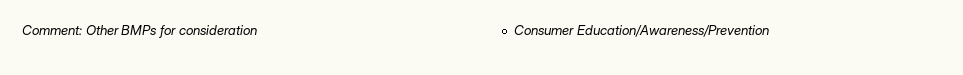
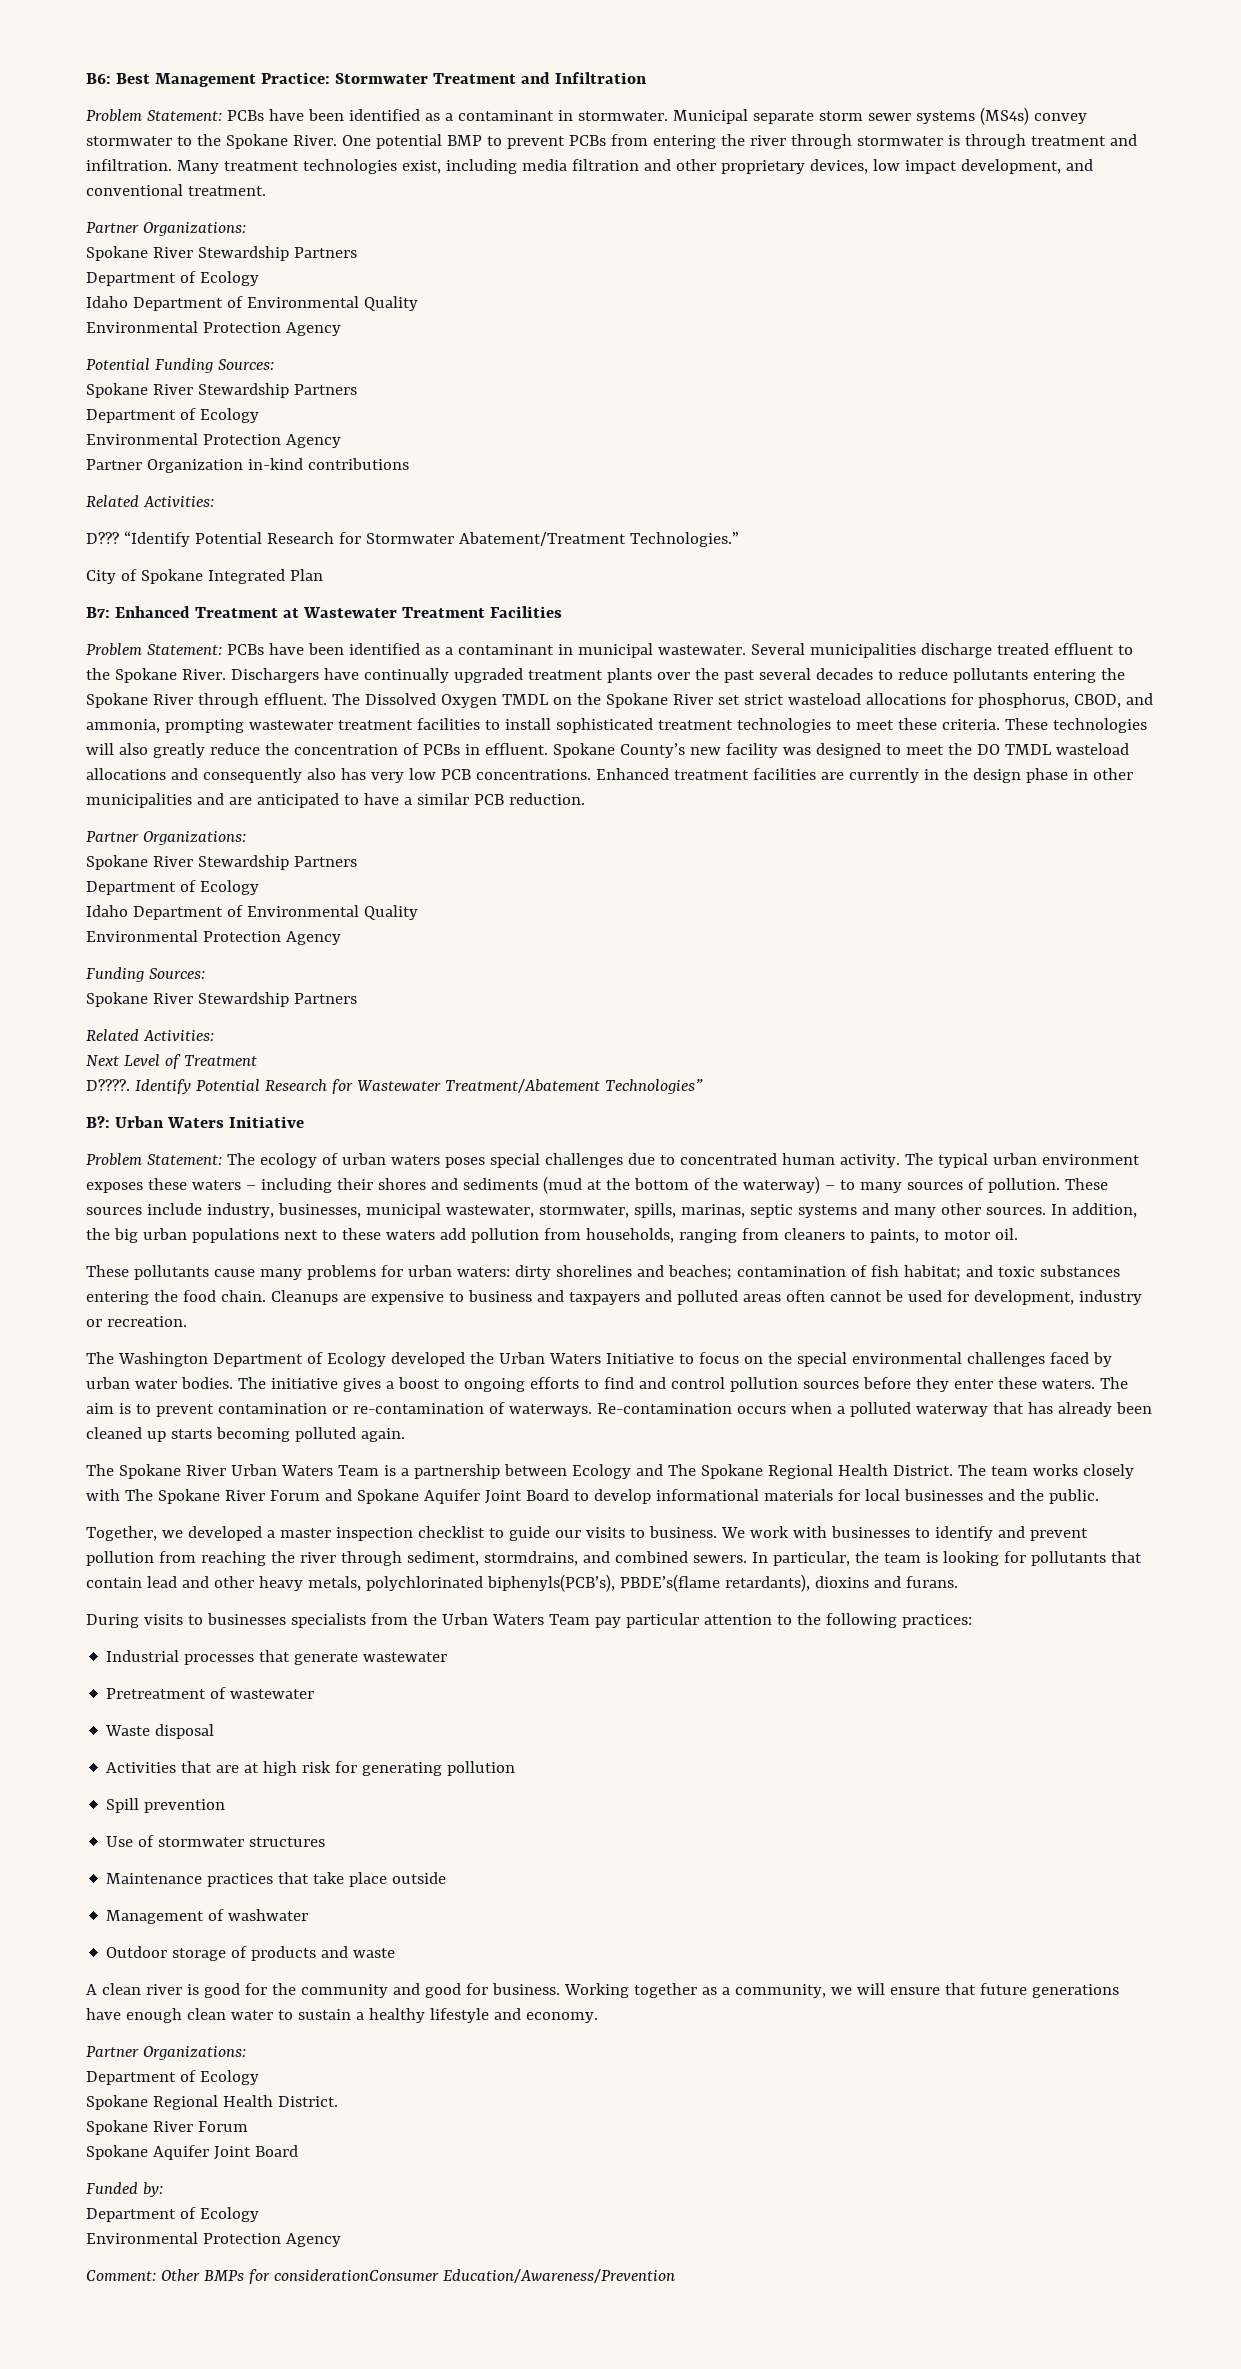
+ B6: Best Management Practice: Stormwater Treatment and Infiltration
+ Problem Statement: PCBs have been identified as a contaminant in stormwater. Municipal separate storm sewer systems (MS4s) convey stormwater to the Spokane River. One potential BMP to prevent PCBs from entering the river through stormwater is through treatment and infiltration. Many treatment technologies exist, including media filtration and other proprietary devices, low impact development, and conventional treatment.
+ Partner Organizations:
+ Spokane River Stewardship Partners
+ Department of Ecology
+ Idaho Department of Environmental Quality
+ Environmental Protection Agency
+ Potential Funding Sources:
+ Spokane River Stewardship Partners
+ Department of Ecology
+ Environmental Protection Agency
+ Partner Organization in-kind contributions
+ Related Activities:
+ D??? “Identify Potential Research for Stormwater Abatement/Treatment Technologies.”
+ City of Spokane Integrated Plan
+ B7: Enhanced Treatment at Wastewater Treatment Facilities
+ Problem Statement: PCBs have been identified as a contaminant in municipal wastewater. Several municipalities discharge treated effluent to the Spokane River. Dischargers have continually upgraded treatment plants over the past several decades to reduce pollutants entering the Spokane River through effluent. The Dissolved Oxygen TMDL on the Spokane River set strict wasteload allocations for phosphorus, CBOD, and ammonia, prompting wastewater treatment facilities to install sophisticated treatment technologies to meet these criteria. These technologies will also greatly reduce the concentration of PCBs in effluent. Spokane County’s new facility was designed to meet the DO TMDL wasteload allocations and consequently also has very low PCB concentrations. Enhanced treatment facilities are currently in the design phase in other municipalities and are anticipated to have a similar PCB reduction.
+ Partner Organizations:
+ Spokane River Stewardship Partners
+ Department of Ecology
+ Idaho Department of Environmental Quality
+ Environmental Protection Agency
+ Funding Sources:
+ Spokane River Stewardship Partners
+ Related Activities:
+ Next Level of Treatment
+ D????. Identify Potential Research for Wastewater Treatment/Abatement Technologies”
+ B?: Urban Waters Initiative
+ Problem Statement: The ecology of urban waters poses special challenges due to concentrated human activity. The typical urban environment exposes these waters – including their shores and sediments (mud at the bottom of the waterway) – to many sources of pollution. These sources include industry, businesses, municipal wastewater, stormwater, spills, marinas, septic systems and many other sources. In addition, the big urban populations next to these waters add pollution from households, ranging from cleaners to paints, to motor oil.
+ These pollutants cause many problems for urban waters: dirty shorelines and beaches; contamination of fish habitat; and toxic substances entering the food chain. Cleanups are expensive to business and taxpayers and polluted areas often cannot be used for development, industry or recreation.
+ The Washington Department of Ecology developed the Urban Waters Initiative to focus on the special environmental challenges faced by urban water bodies. The initiative gives a boost to ongoing efforts to find and control pollution sources before they enter these waters. The aim is to prevent contamination or re-contamination of waterways. Re-contamination occurs when a polluted waterway that has already been cleaned up starts becoming polluted again.
+ The Spokane River Urban Waters Team is a partnership between Ecology and The Spokane Regional Health District. The team works closely with The Spokane River Forum and Spokane Aquifer Joint Board to develop informational materials for local businesses and the public.
+ Together, we developed a master inspection checklist to guide our visits to business. We work with businesses to identify and prevent pollution from reaching the river through sediment, stormdrains, and combined sewers. In particular, the team is looking for pollutants that contain lead and other heavy metals, polychlorinated biphenyls(PCB’s), PBDE’s(flame retardants), dioxins and furans.
+ During visits to businesses specialists from the Urban Waters Team pay particular attention to the following practices:
+ Industrial processes that generate wastewater
+ Pretreatment of wastewater
+ Waste disposal
+ Activities that are at high risk for generating pollution
+ Spill prevention
+ Use of stormwater structures
+ Maintenance practices that take place outside
+ Management of washwater
+ Outdoor storage of products and waste
+ A clean river is good for the community and good for business. Working together as a community, we will ensure that future generations have enough clean water to sustain a healthy lifestyle and economy.
+ Partner Organizations:
+ Department of Ecology
+ Spokane Regional Health District.
+ Spokane River Forum
+ Spokane Aquifer Joint Board
+ Funded by:
+ Department of Ecology
+ Environmental Protection Agency
- Comment: Other BMPs for consideration
- Consumer Education/Awareness/Prevention
+ Comment: Other BMPs for considerationConsumer Education/Awareness/Prevention

